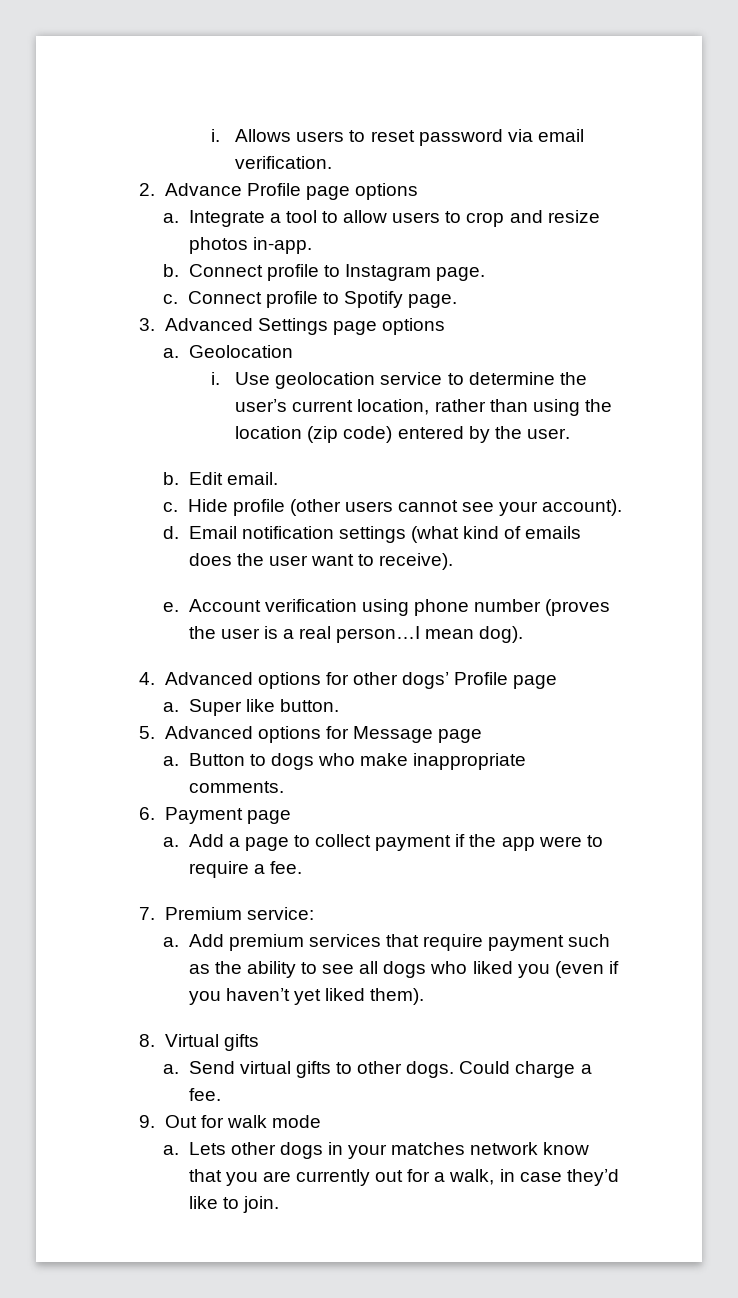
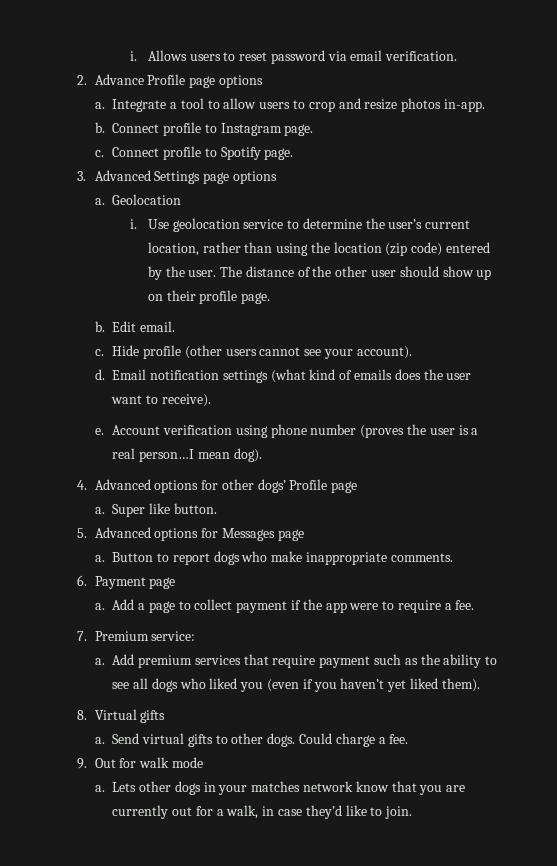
+ The distance of the other user should show up on their profile page.
- 5. Advanced options for Message page
+ 5. Advanced options for Messages page
- Button to dogs who make inappropriate comments.
+ Button to report dogs who make inappropriate comments.

